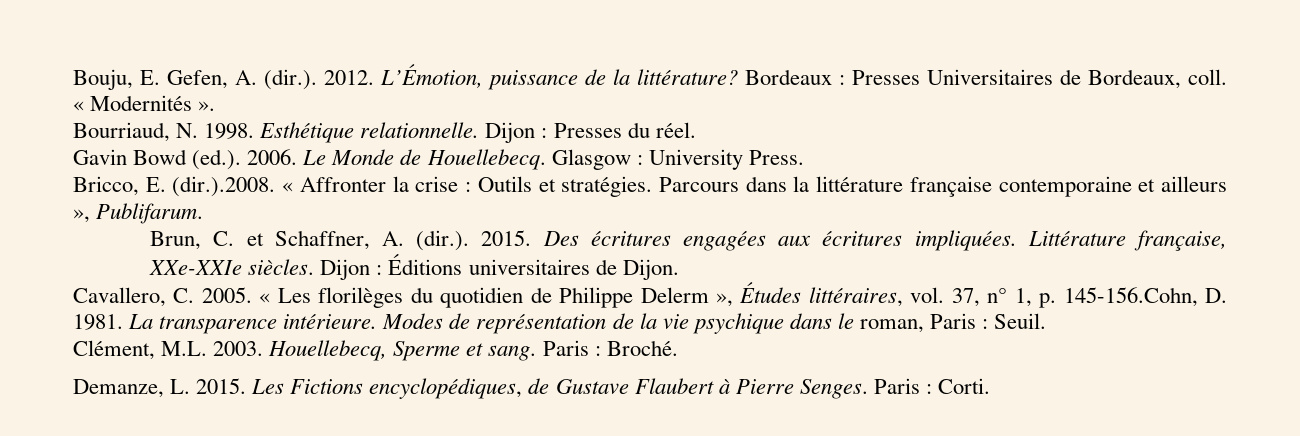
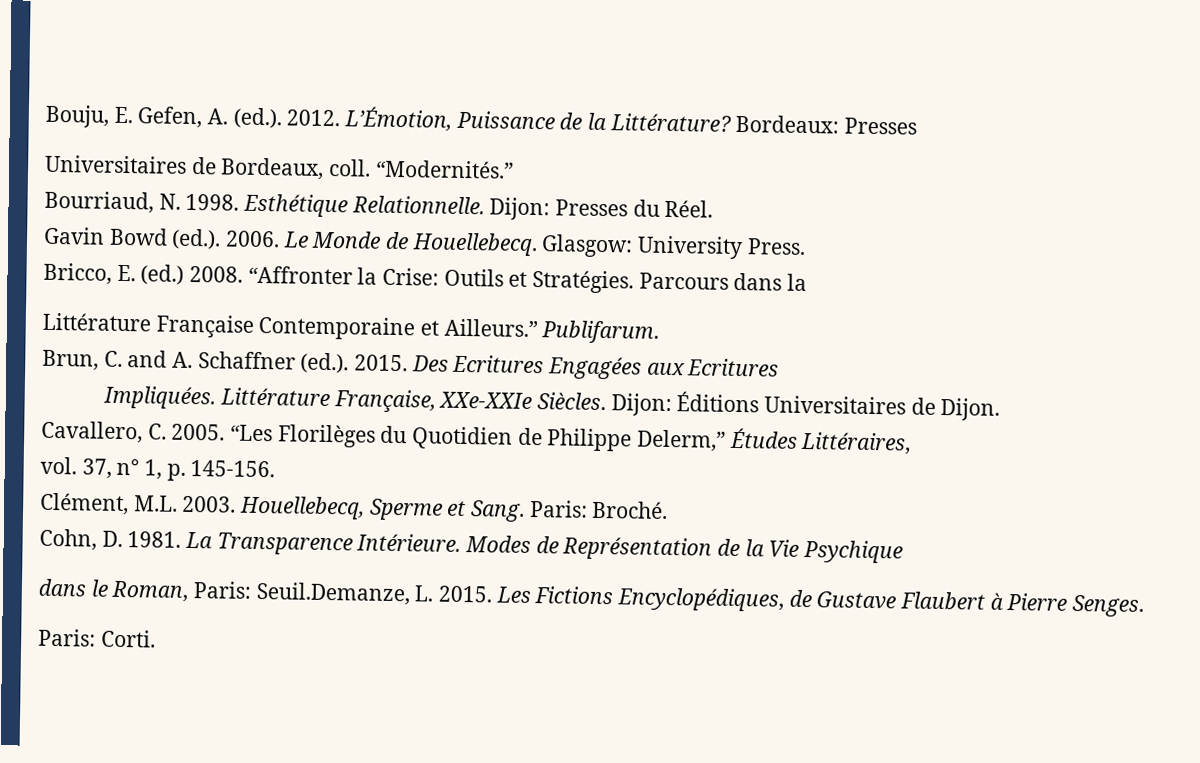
- Bouju, E. Gefen, A. (dir.). 2012.
+ Bouju, E. Gefen, A. (ed.). 2012.
- L’Émotion, puissance de la littérature? Bordeaux : Presses Universitaires de Bordeaux, coll.
+ L’Émotion, Puissance de la Littérature? Bordeaux: Presses
+ Universitaires de Bordeaux, coll.
- « Modernités ».
+ “Modernités.”
- Esthétique relationnelle. Dijon : Presses du réel.
+ Esthétique Relationnelle. Dijon: Presses du Réel.
- Glasgow : University Press.
+ Glasgow: University Press.
- Bricco, E. (dir.).2008. « Affronter la crise : Outils et stratégies.
+ Bricco, E. (ed.) 2008. “Affronter la Crise: Outils et Stratégies.
- Parcours dans la littérature française contemporaine et ailleurs », Publifarum.
- Brun, C. et Schaffner, A. (dir.). 2015. Des écritures engagées aux écritures impliquées. Littérature française, XXe-XXIe siècles. Dijon : Éditions universitaires de Dijon.
+ Parcours dans la
+ Littérature Française Contemporaine et Ailleurs.” Publifarum.
+ Brun, C. and A. Schaffner (ed.). 2015. Des Ecritures Engagées aux Ecritures
+ Impliquées. Littérature Française, XXe-XXIe Siècles. Dijon: Éditions Universitaires de Dijon.
- « Les florilèges du quotidien de Philippe Delerm », Études littéraires, vol. 37, n° 1, p. 145-156.Cohn, D. 1981. La transparence intérieure. Modes de représentation de la vie psychique dans le roman, Paris : Seuil.
+ “Les Florilèges du Quotidien de Philippe Delerm,” Études Littéraires,
+ vol. 37, n° 1, p. 145-156.
- Houellebecq, Sperme et sang. Paris : Broché.
- Demanze, L. 2015.
+ Houellebecq, Sperme et Sang. Paris: Broché.
+ Cohn, D. 1981. La Transparence Intérieure. Modes de Représentation de la Vie Psychique
+ dans le Roman, Paris: Seuil.Demanze, L. 2015.
- Les Fictions encyclopédiques, de Gustave Flaubert à Pierre Senges. Paris : Corti.
+ Les Fictions Encyclopédiques, de Gustave Flaubert à Pierre Senges.
+ Paris: Corti.

